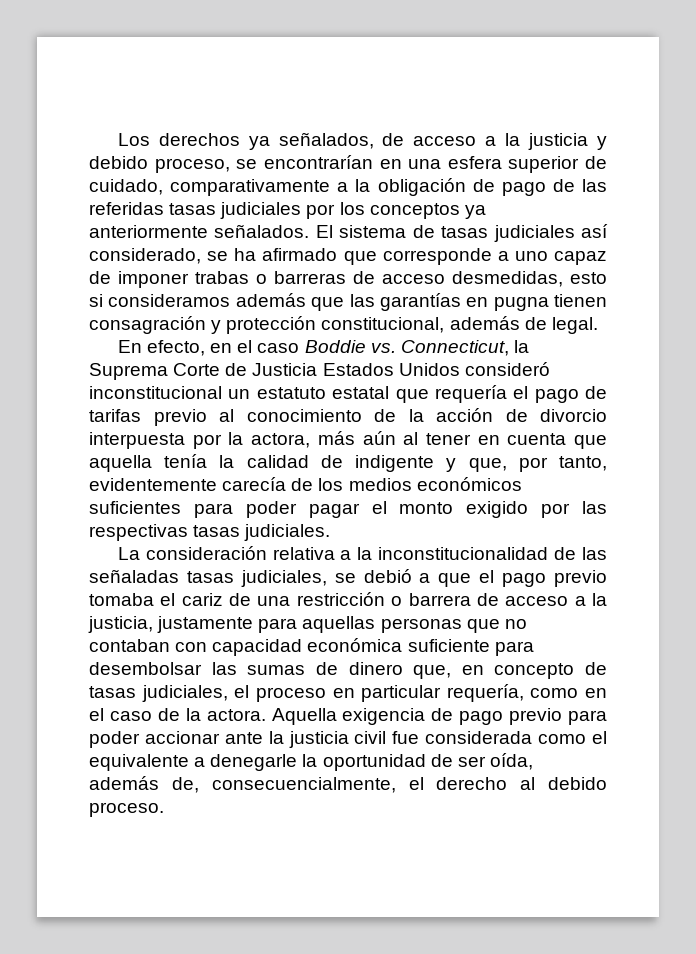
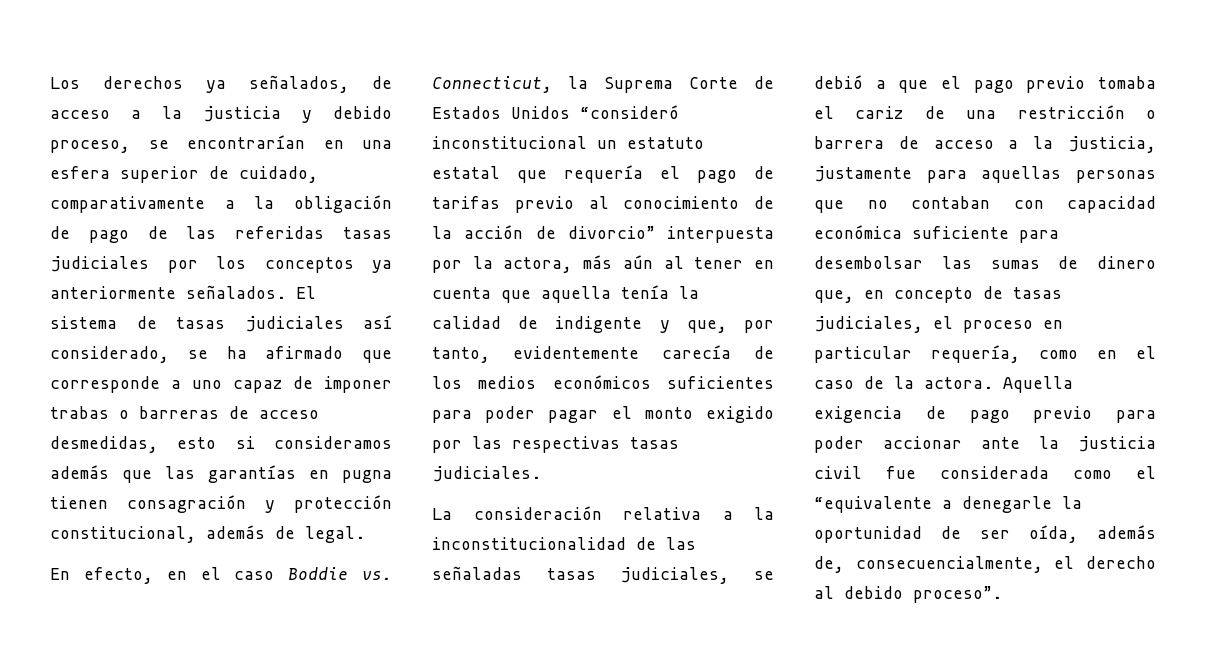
- En efecto, en el caso Boddie vs. Connecticut, la Suprema Corte de Justicia Estados Unidos consideró inconstitucional un estatuto estatal que requería el pago de tarifas previo al conocimiento de la acción de divorcio interpuesta por la actora, más aún al tener en cuenta que aquella tenía la calidad de indigente y que, por tanto, evidentemente carecía de los medios económicos suficientes para poder pagar el monto exigido por las respectivas tasas judiciales.
+ En efecto, en el caso Boddie vs. Connecticut, la Suprema Corte de Estados Unidos “consideró inconstitucional un estatuto estatal que requería el pago de tarifas previo al conocimiento de la acción de divorcio” interpuesta por la actora, más aún al tener en cuenta que aquella tenía la calidad de indigente y que, por tanto, evidentemente carecía de los medios económicos suficientes para poder pagar el monto exigido por las respectivas tasas judiciales.
- Aquella exigencia de pago previo para poder accionar ante la justicia civil fue considerada como el equivalente a denegarle la oportunidad de ser oída, además de, consecuencialmente, el derecho al debido proceso.
+ Aquella exigencia de pago previo para poder accionar ante la justicia civil fue considerada como el “equivalente a denegarle la oportunidad de ser oída, además de, consecuencialmente, el derecho al debido proceso”.

